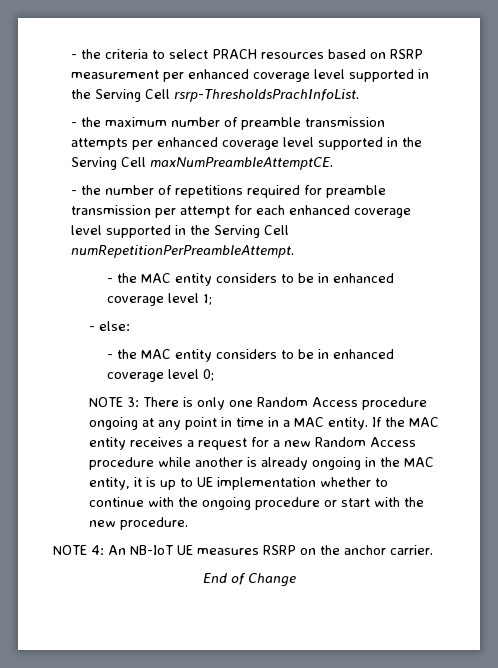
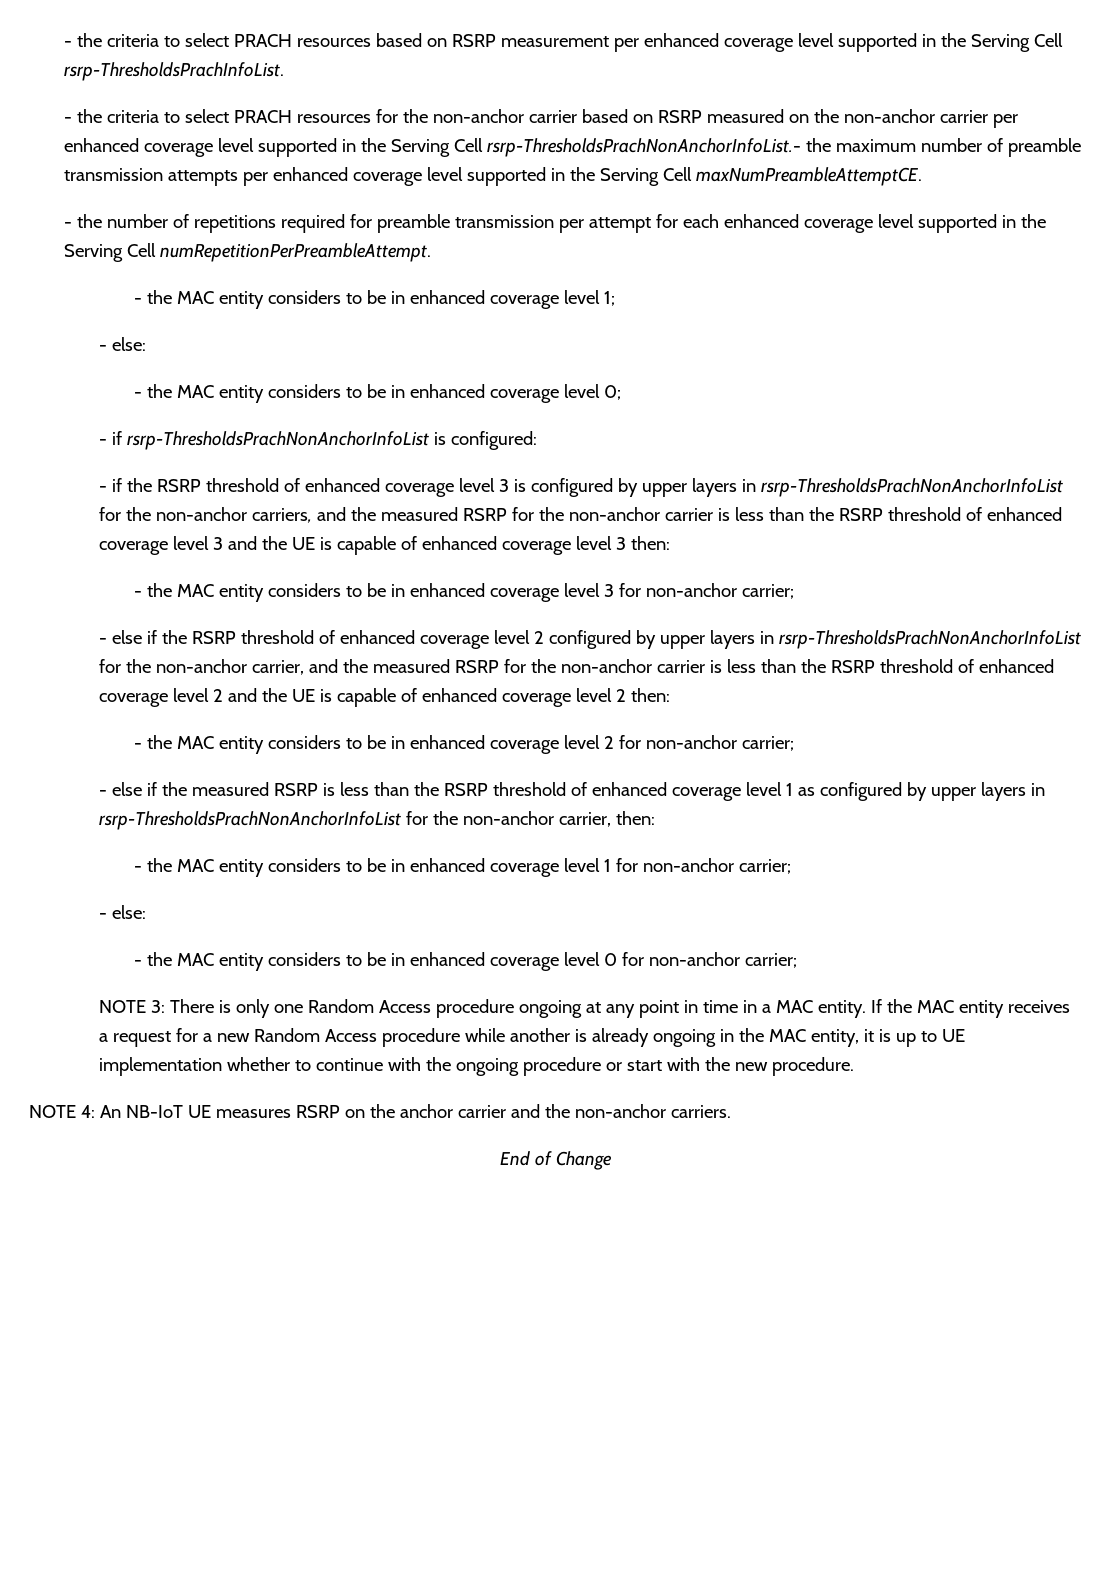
- - the maximum number of preamble transmission attempts per enhanced coverage level supported in the Serving Cell maxNumPreambleAttemptCE.
+ - the criteria to select PRACH resources for the non-anchor carrier based on RSRP measured on the non-anchor carrier per enhanced coverage level supported in the Serving Cell rsrp-ThresholdsPrachNonAnchorInfoList.- the maximum number of preamble transmission attempts per enhanced coverage level supported in the Serving Cell maxNumPreambleAttemptCE.
+ - if rsrp-ThresholdsPrachNonAnchorInfoList is configured:
+ - if the RSRP threshold of enhanced coverage level 3 is configured by upper layers in rsrp-ThresholdsPrachNonAnchorInfoList for the non-anchor carriers, and the measured RSRP for the non-anchor carrier is less than the RSRP threshold of enhanced coverage level 3 and the UE is capable of enhanced coverage level 3 then:
+ - the MAC entity considers to be in enhanced coverage level 3 for non-anchor carrier;
+ - else if the RSRP threshold of enhanced coverage level 2 configured by upper layers in rsrp-ThresholdsPrachNonAnchorInfoList for the non-anchor carrier, and the measured RSRP for the non-anchor carrier is less than the RSRP threshold of enhanced coverage level 2 and the UE is capable of enhanced coverage level 2 then:
+ - the MAC entity considers to be in enhanced coverage level 2 for non-anchor carrier;
+ - else if the measured RSRP is less than the RSRP threshold of enhanced coverage level 1 as configured by upper layers in rsrp-ThresholdsPrachNonAnchorInfoList for the non-anchor carrier, then:
+ - the MAC entity considers to be in enhanced coverage level 1 for non-anchor carrier;
+ - else:
+ - the MAC entity considers to be in enhanced coverage level 0 for non-anchor carrier;
- NOTE 4: An NB-IoT UE measures RSRP on the anchor carrier.
+ NOTE 4: An NB-IoT UE measures RSRP on the anchor carrier and the non-anchor carriers.

